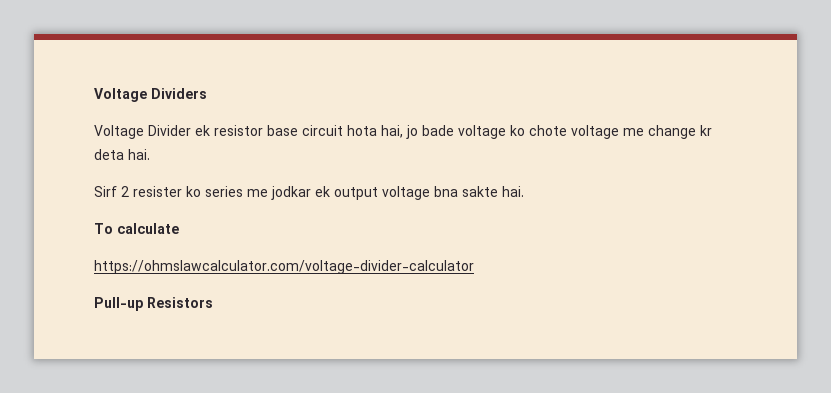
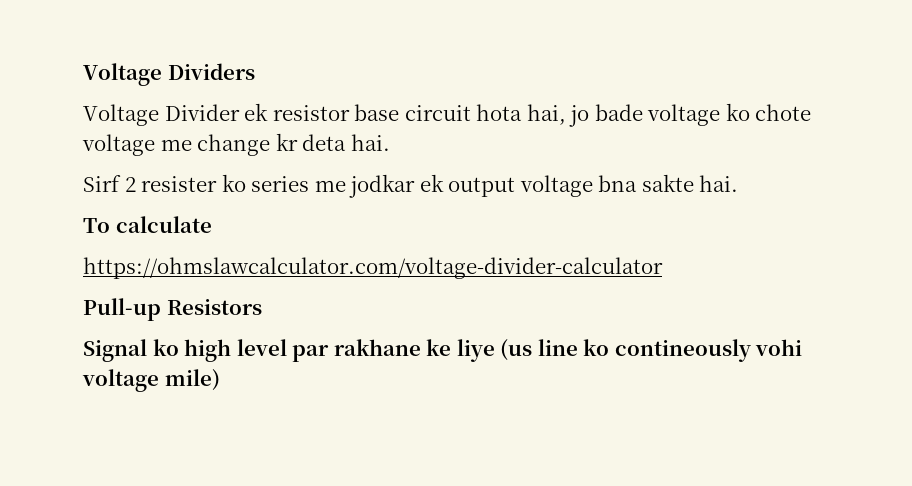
+ Signal ko high level par rakhane ke liye (us line ko contineously vohi voltage mile)

